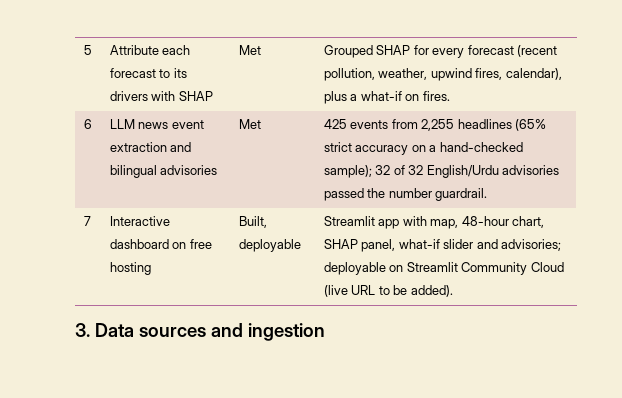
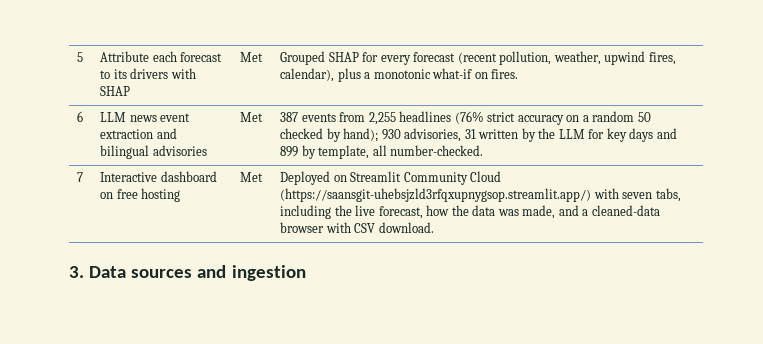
- 5 | Attribute each forecast to its drivers with SHAP | Met | Grouped SHAP for every forecast (recent pollution, weather, upwind fires, calendar), plus a what-if on fires.
+ 5 | Attribute each forecast to its drivers with SHAP | Met | Grouped SHAP for every forecast (recent pollution, weather, upwind fires, calendar), plus a monotonic what-if on fires.
- 6 | LLM news event extraction and bilingual advisories | Met | 425 events from 2,255 headlines (65% strict accuracy on a hand-checked sample); 32 of 32 English/Urdu advisories passed the number guardrail.
+ 6 | LLM news event extraction and bilingual advisories | Met | 387 events from 2,255 headlines (76% strict accuracy on a random 50 checked by hand); 930 advisories, 31 written by the LLM for key days and 899 by template, all number-checked.
- 7 | Interactive dashboard on free hosting | Built, deployable | Streamlit app with map, 48-hour chart, SHAP panel, what-if slider and advisories; deployable on Streamlit Community Cloud (live URL to be added).
+ 7 | Interactive dashboard on free hosting | Met | Deployed on Streamlit Community Cloud (https://saansgit-uhebsjzld3rfqxupnygsop.streamlit.app/) with seven tabs, including the live forecast, how the data was made, and a cleaned-data browser with CSV download.

